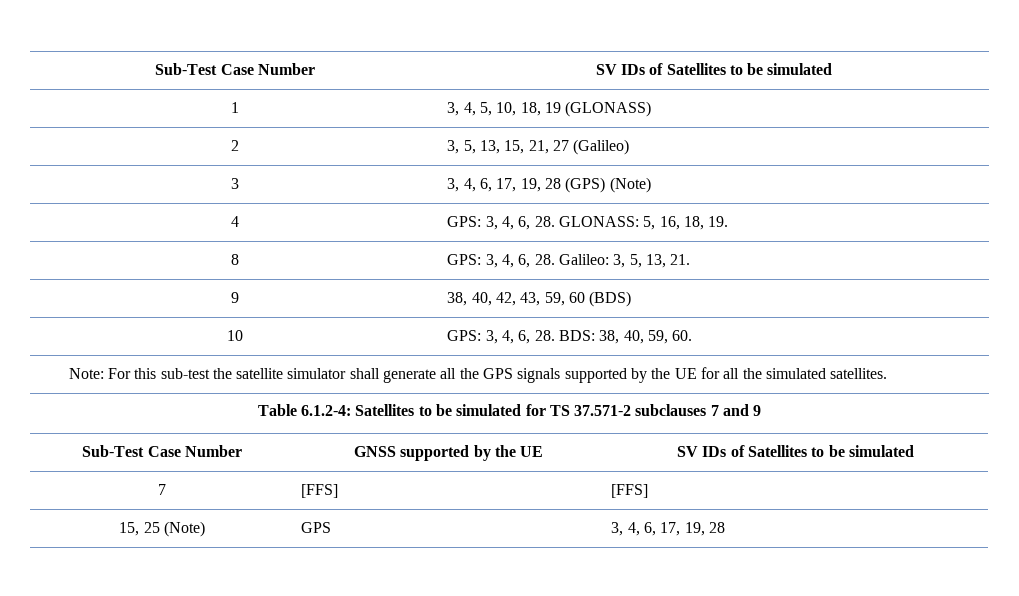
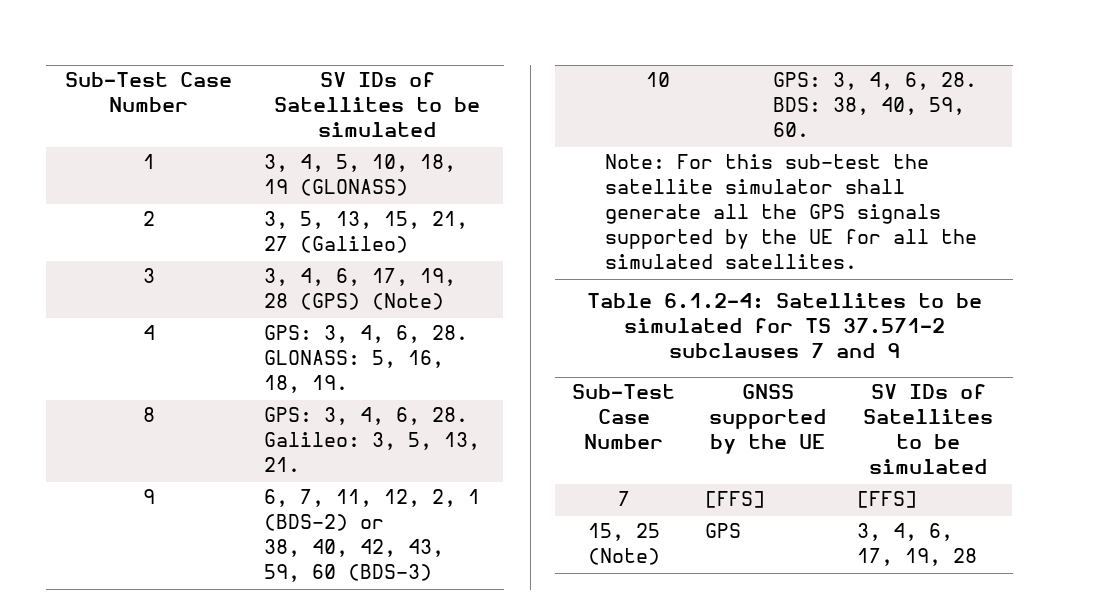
- 9 | 38, 40, 42, 43, 59, 60 (BDS)
+ 9 | 6, 7, 11, 12, 2, 1 (BDS-2) or
+ 38, 40, 42, 43, 59, 60 (BDS-3)

